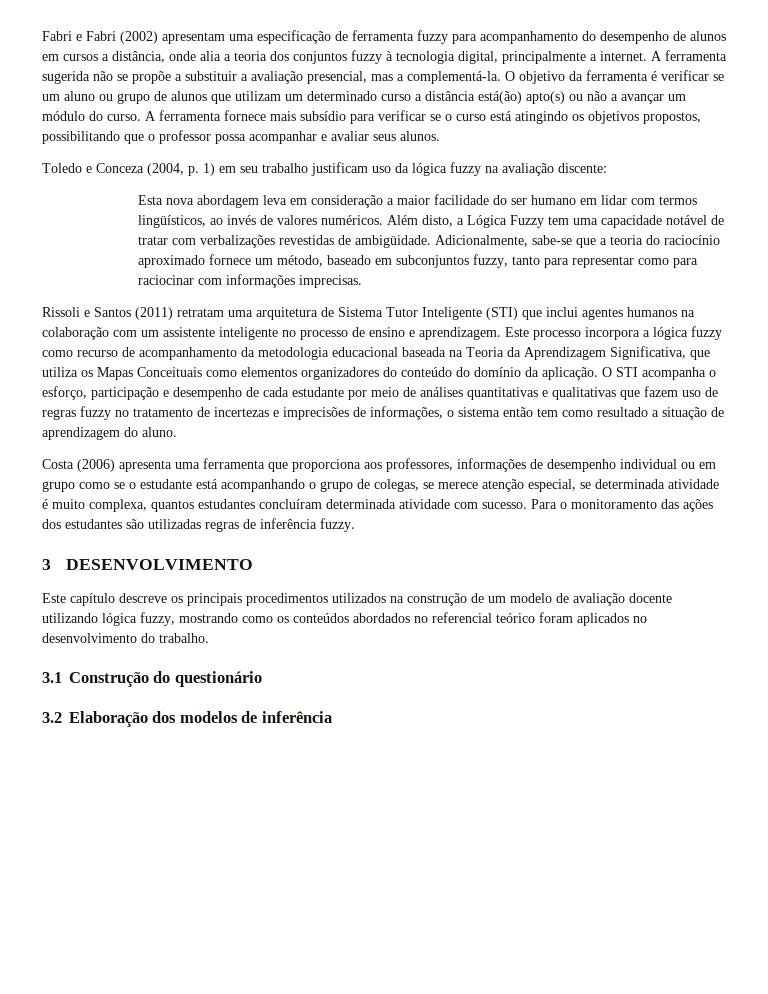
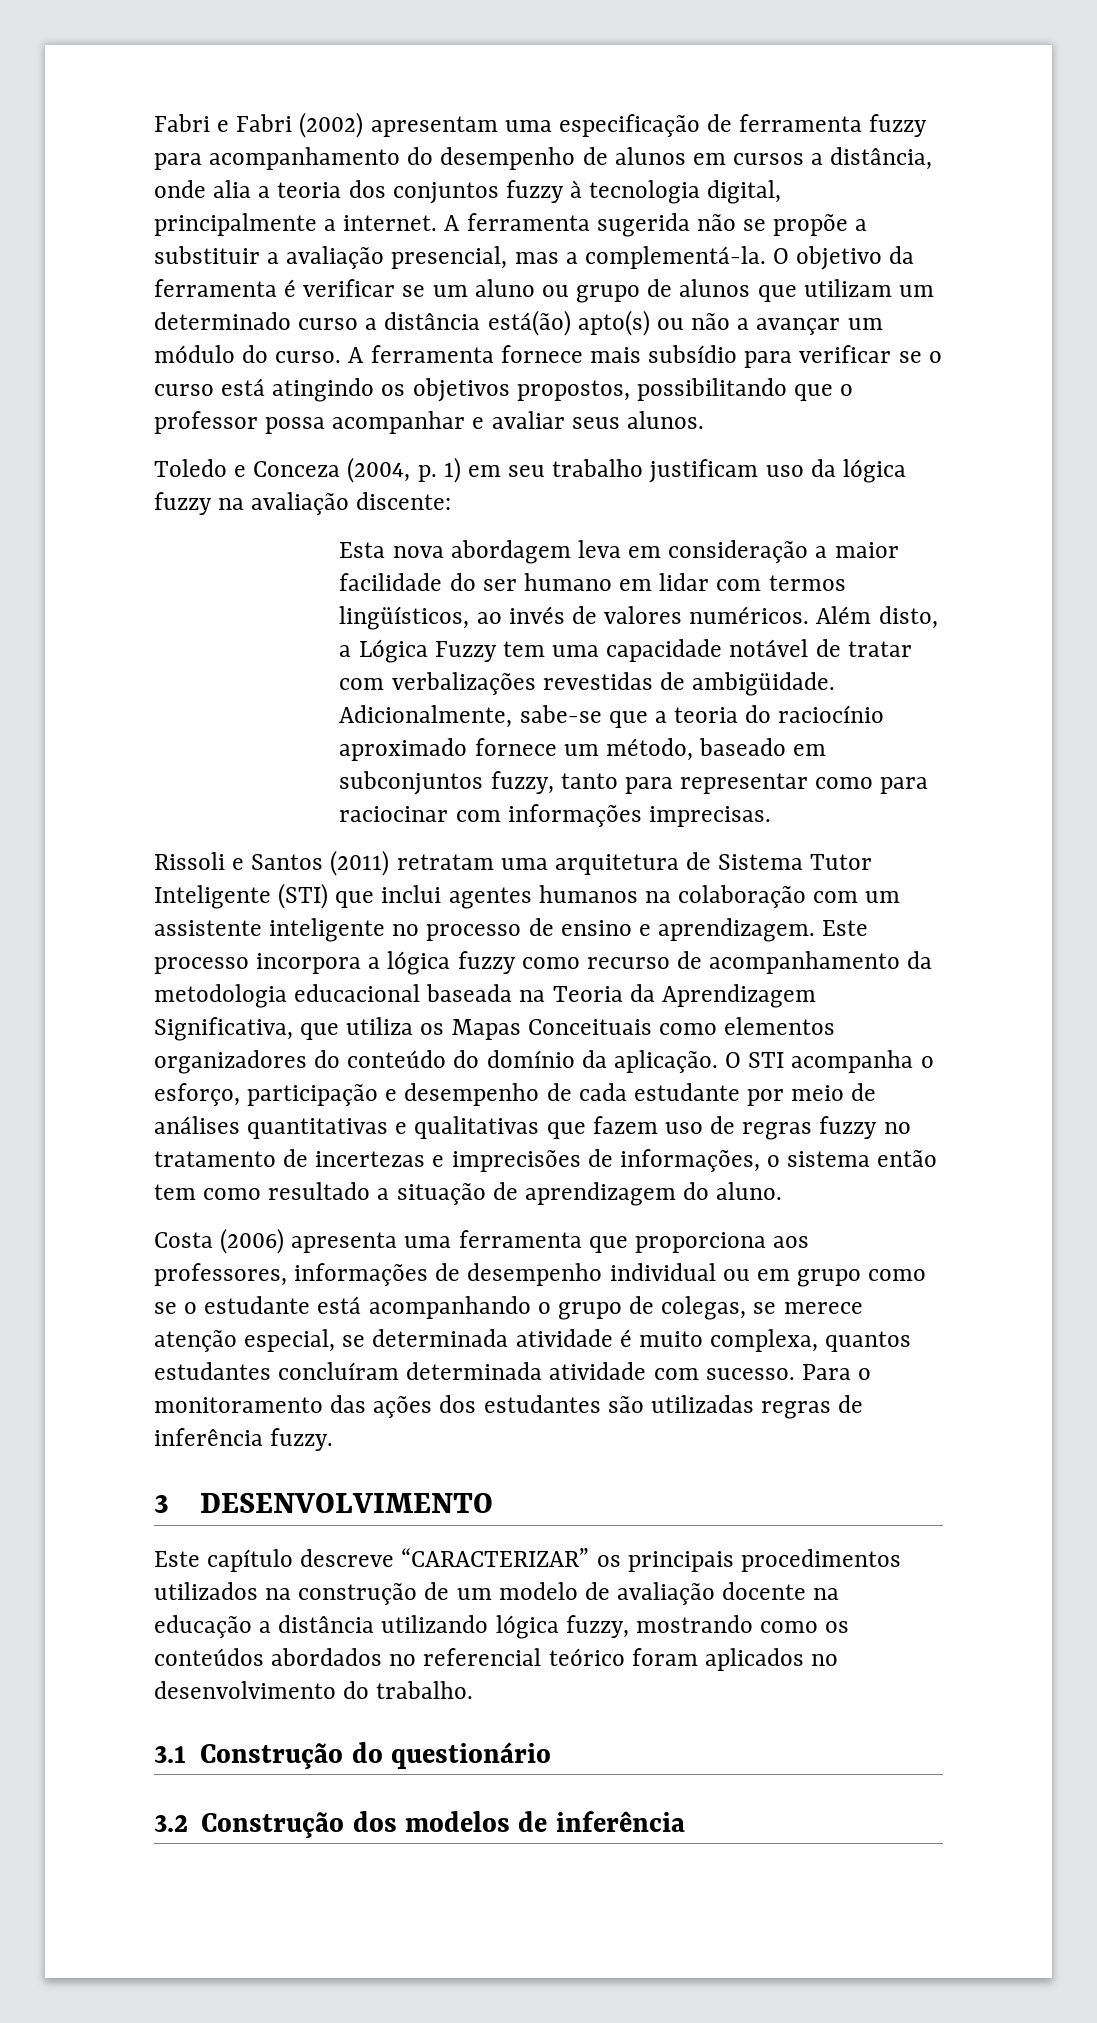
- Este capítulo descreve os principais procedimentos utilizados na construção de um modelo de avaliação docente utilizando lógica fuzzy, mostrando como os conteúdos abordados no referencial teórico foram aplicados no desenvolvimento do trabalho.
+ Este capítulo descreve “CARACTERIZAR” os principais procedimentos utilizados na construção de um modelo de avaliação docente na educação a distância utilizando lógica fuzzy, mostrando como os conteúdos abordados no referencial teórico foram aplicados no desenvolvimento do trabalho.
- 3.2 Elaboração dos modelos de inferência
+ 3.2 Construção dos modelos de inferência

